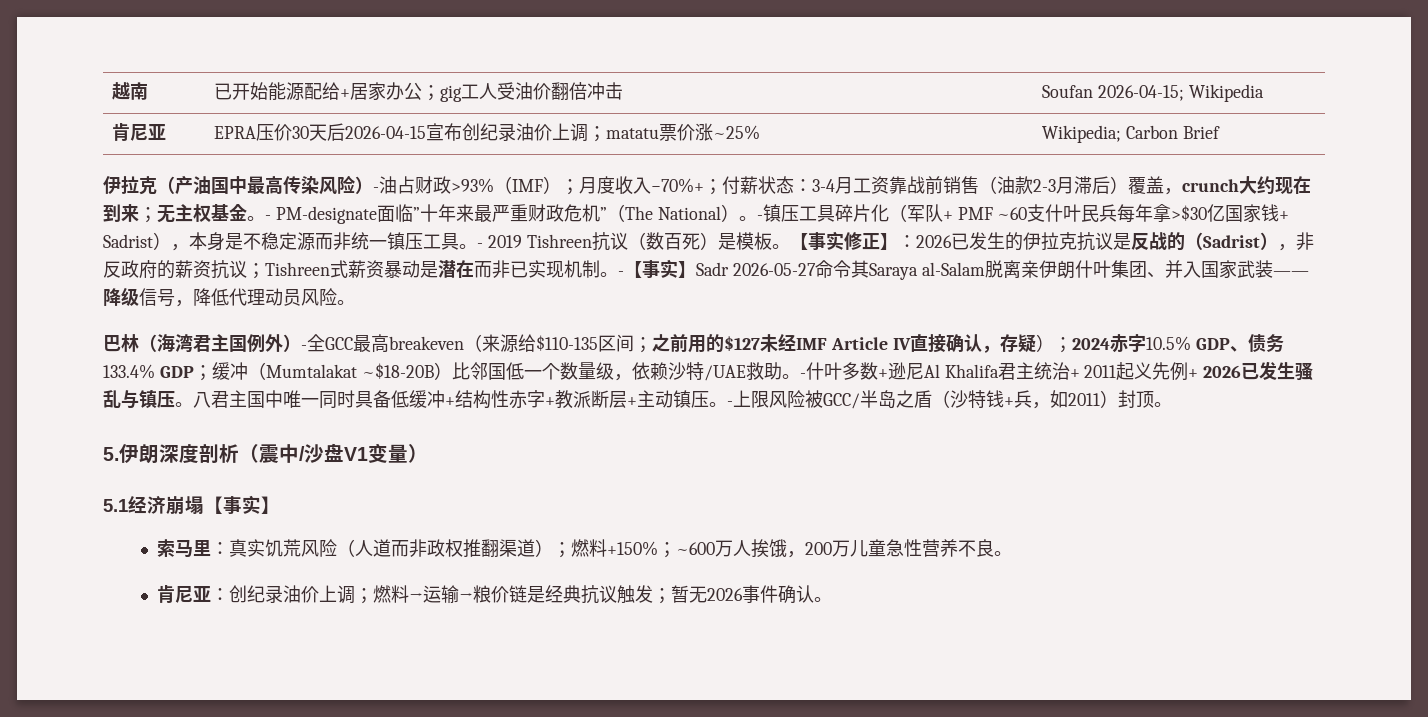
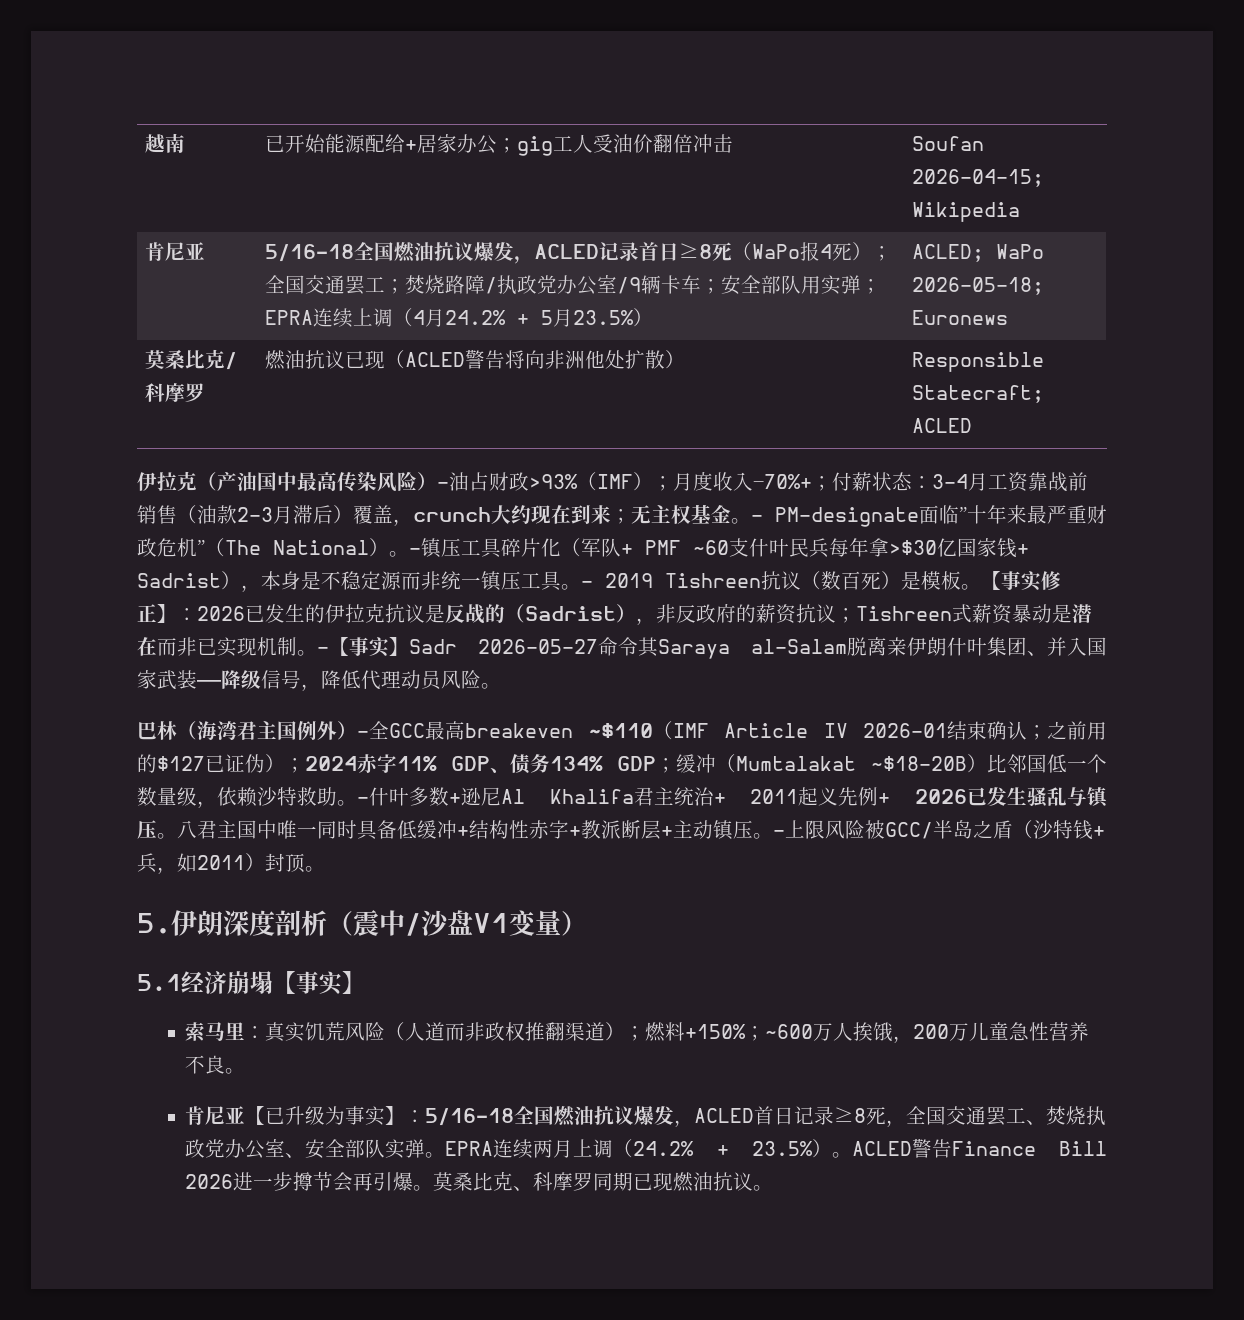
- EPRA压价30天后2026-04-15宣布创纪录油价上调；matatu票价涨~25% | Wikipedia; Carbon Brief
+ 5/16-18全国燃油抗议爆发，ACLED记录首日≥8死（WaPo报4死）；全国交通罢工；焚烧路障/执政党办公室/9辆卡车；安全部队用实弹；EPRA连续上调（4月24.2% + 5月23.5%） | ACLED; WaPo 2026-05-18; Euronews
+ 莫桑比克/科摩罗 | 燃油抗议已现（ACLED警告将向非洲他处扩散） | Responsible Statecraft; ACLED
- 巴林（海湾君主国例外）-全GCC最高breakeven（来源给$110-135区间；之前用的$127未经IMF Article IV直接确认，存疑）；2024赤字10.5% GDP、债务133.4% GDP；缓冲（Mumtalakat ~$18-20B）比邻国低一个数量级，依赖沙特/UAE救助。
+ 巴林（海湾君主国例外）-全GCC最高breakeven ~$110（IMF Article IV 2026-01结束确认；之前用的$127已证伪）；2024赤字11% GDP、债务134% GDP；缓冲（Mumtalakat ~$18-20B）比邻国低一个数量级，依赖沙特救助。
- 肯尼亚：创纪录油价上调；燃料→运输→粮价链是经典抗议触发；暂无2026事件确认。
+ 肯尼亚【已升级为事实】：5/16-18全国燃油抗议爆发，ACLED首日记录≥8死，全国交通罢工、焚烧执政党办公室、安全部队实弹。EPRA连续两月上调（24.2% + 23.5%）。ACLED警告Finance Bill 2026进一步撙节会再引爆。莫桑比克、科摩罗同期已现燃油抗议。

